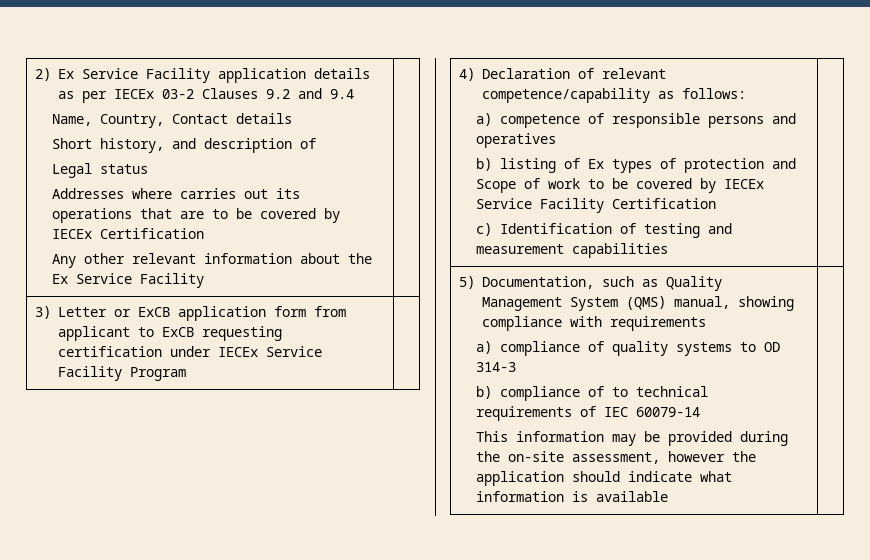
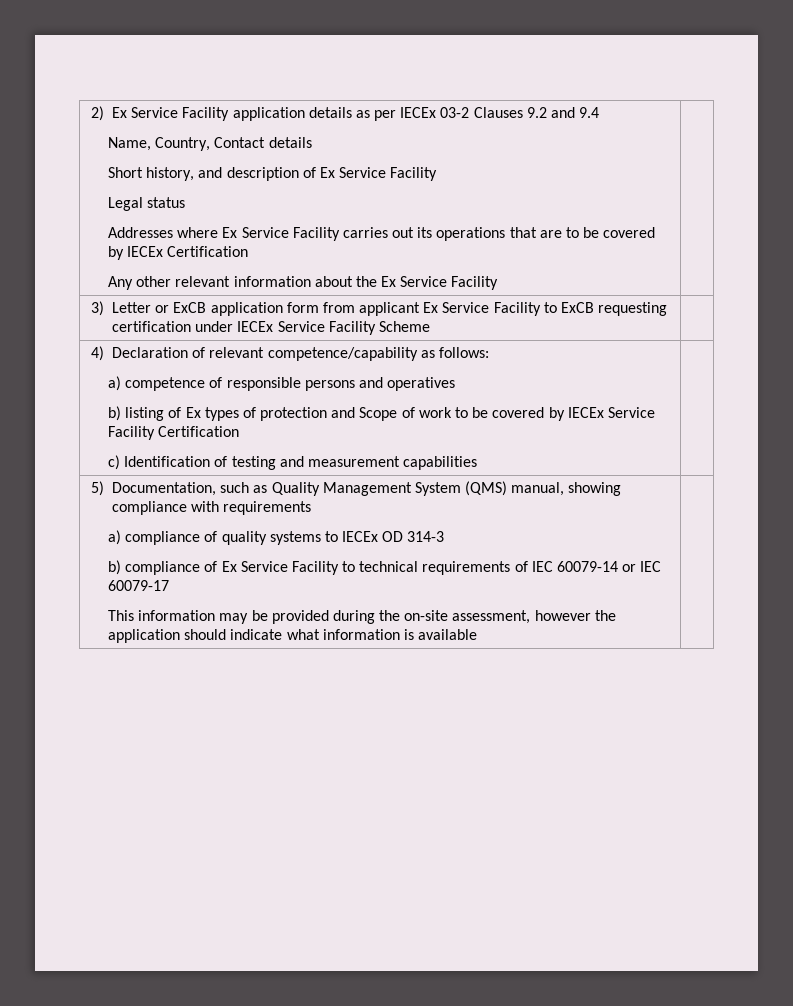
- Short history, and description of
+ Short history, and description of Ex Service Facility
- Addresses where carries out its operations that are to be covered by IECEx Certification
+ Addresses where Ex Service Facility carries out its operations that are to be covered by IECEx Certification
- 3) Letter or ExCB application form from applicant to ExCB requesting certification under IECEx Service Facility Program |
+ 3) Letter or ExCB application form from applicant Ex Service Facility to ExCB requesting certification under IECEx Service Facility Scheme |
- a) compliance of quality systems to OD 314-3
+ a) compliance of quality systems to IECEx OD 314-3
- b) compliance of to technical requirements of IEC 60079-14
+ b) compliance of Ex Service Facility to technical requirements of IEC 60079-14 or IEC 60079-17

